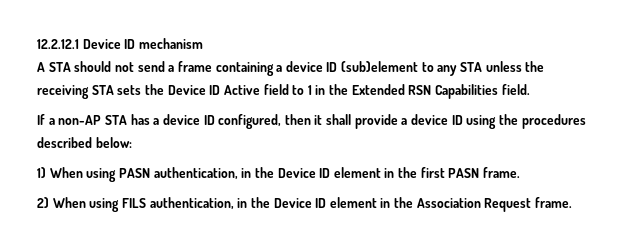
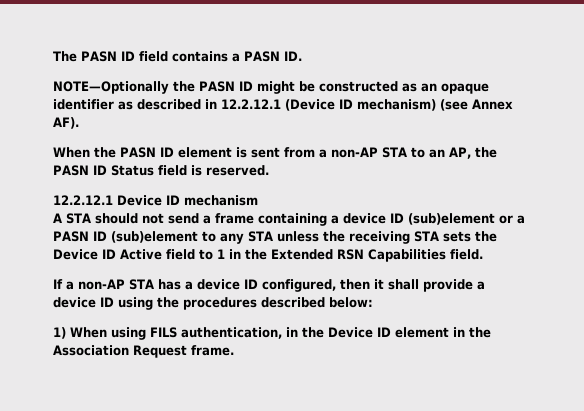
+ The PASN ID field contains a PASN ID.
+ NOTE—Optionally the PASN ID might be constructed as an opaque identifier as described in 12.2.12.1 (Device ID mechanism) (see Annex AF).
+ When the PASN ID element is sent from a non-AP STA to an AP, the PASN ID Status field is reserved.
- A STA should not send a frame containing a device ID (sub)element to any STA unless the receiving STA sets the Device ID Active field to 1 in the Extended RSN Capabilities field.
+ A STA should not send a frame containing a device ID (sub)element or a PASN ID (sub)element to any STA unless the receiving STA sets the Device ID Active field to 1 in the Extended RSN Capabilities field.
- 1) When using PASN authentication, in the Device ID element in the first PASN frame.
- 2) When using FILS authentication, in the Device ID element in the Association Request frame.
+ 1) When using FILS authentication, in the Device ID element in the Association Request frame.

